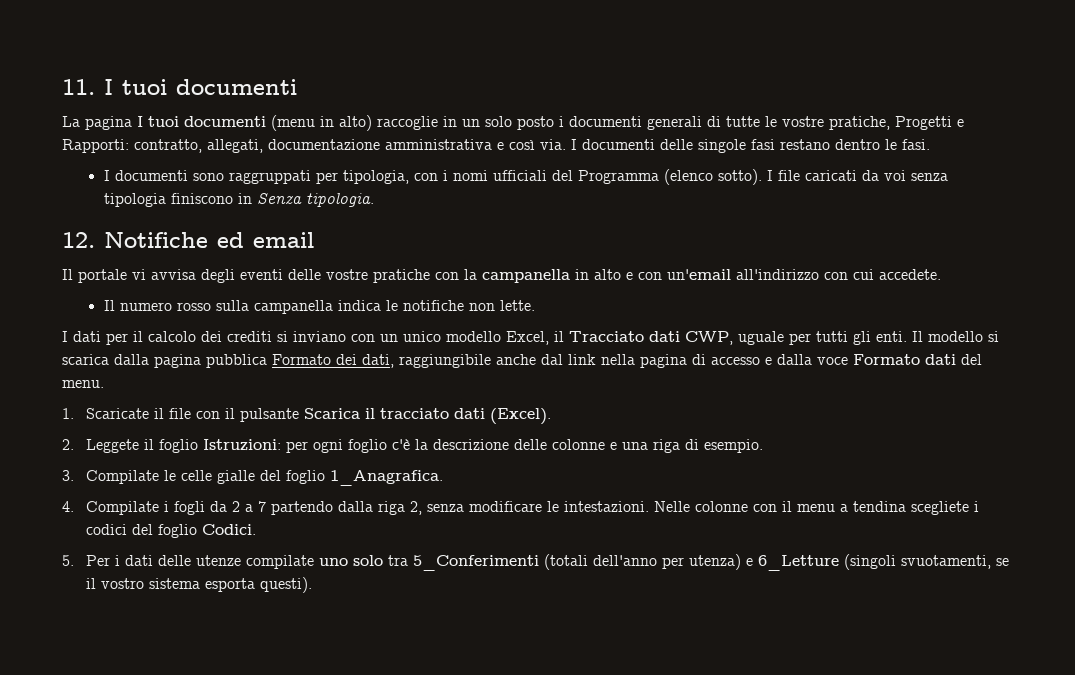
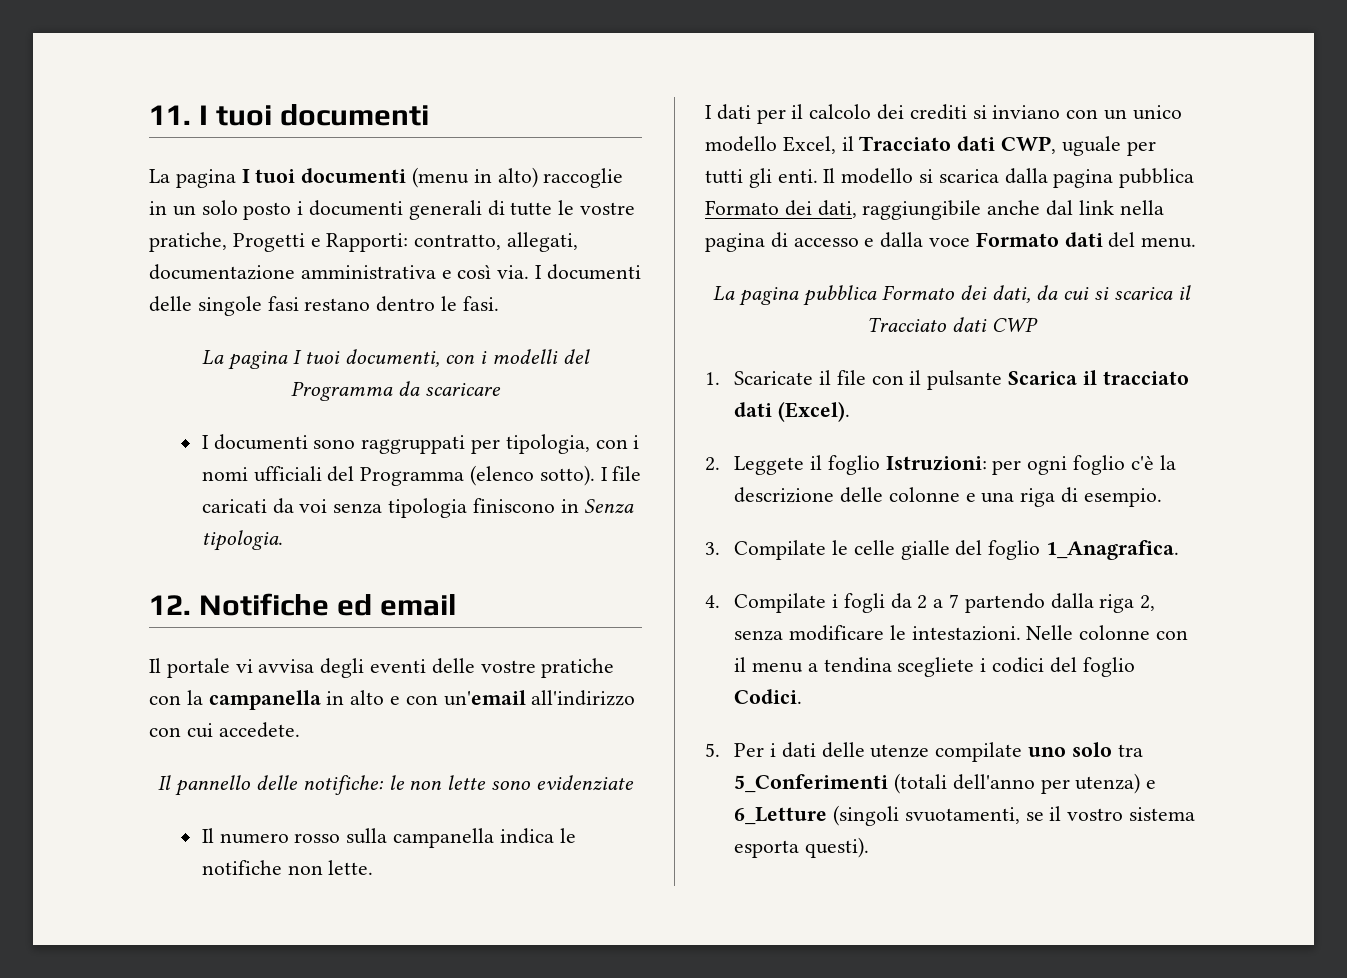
+ La pagina I tuoi documenti, con i modelli del Programma da scaricare
+ Il pannello delle notifiche: le non lette sono evidenziate
+ La pagina pubblica Formato dei dati, da cui si scarica il Tracciato dati CWP

